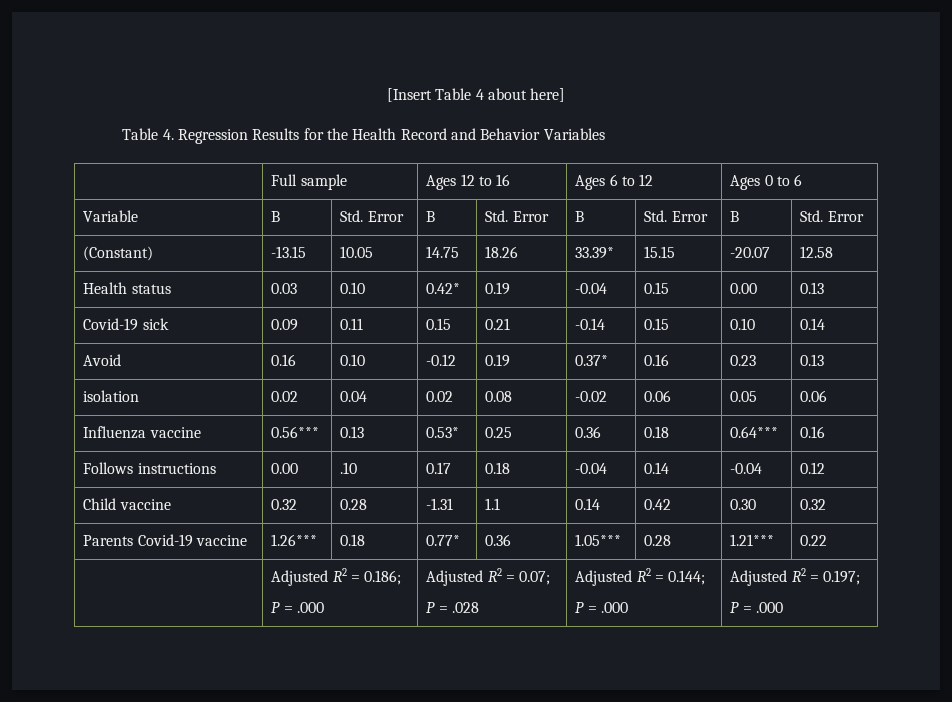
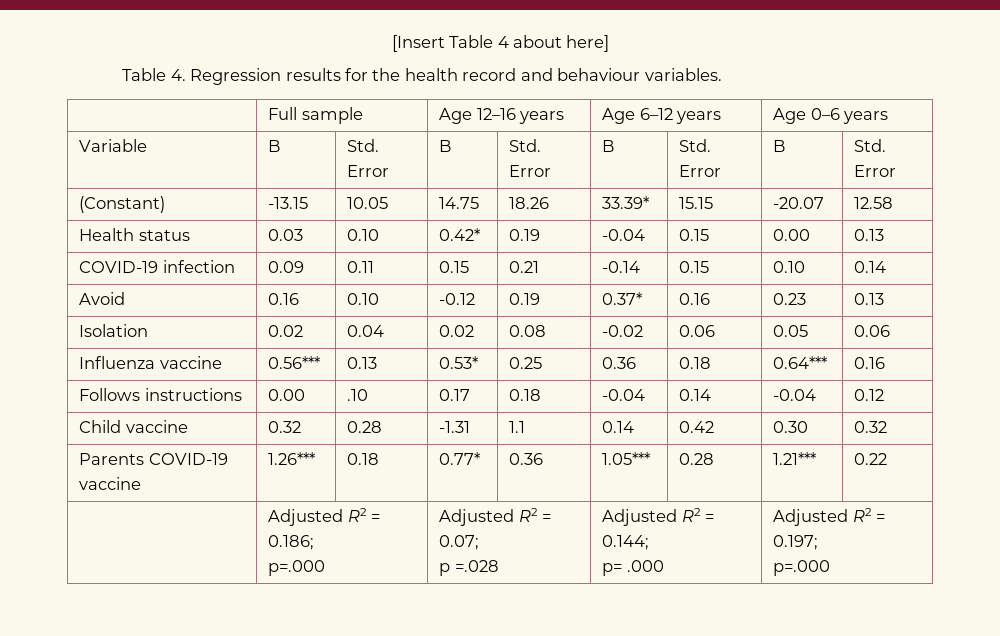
- Table 4. Regression Results for the Health Record and Behavior Variables
- | Full sample | Ages 12 to 16 | Ages 6 to 12 | Ages 0 to 6
+ Table 4. Regression results for the health record and behaviour variables.
+ | Full sample | Age 12–16 years | Age 6–12 years | Age 0–6 years
- Covid-19 sick | 0.09 | 0.11 | 0.15 | 0.21 | -0.14 | 0.15 | 0.10 | 0.14
+ COVID-19 infection | 0.09 | 0.11 | 0.15 | 0.21 | -0.14 | 0.15 | 0.10 | 0.14
- isolation | 0.02 | 0.04 | 0.02 | 0.08 | -0.02 | 0.06 | 0.05 | 0.06
+ Isolation | 0.02 | 0.04 | 0.02 | 0.08 | -0.02 | 0.06 | 0.05 | 0.06
- Parents Covid-19 vaccine | 1.26*** | 0.18 | 0.77* | 0.36 | 1.05*** | 0.28 | 1.21*** | 0.22
+ Parents COVID-19 vaccine | 1.26*** | 0.18 | 0.77* | 0.36 | 1.05*** | 0.28 | 1.21*** | 0.22
  | Adjusted R2 = 0.186;
- P = .000 | Adjusted R2 = 0.07;
- P = .028 | Adjusted R2 = 0.144;
- P = .000 | Adjusted R2 = 0.197;
- P = .000
+ p=.000 | Adjusted R2 = 0.07;
+ p =.028 | Adjusted R2 = 0.144;
+ p= .000 | Adjusted R2 = 0.197;
+ p=.000

